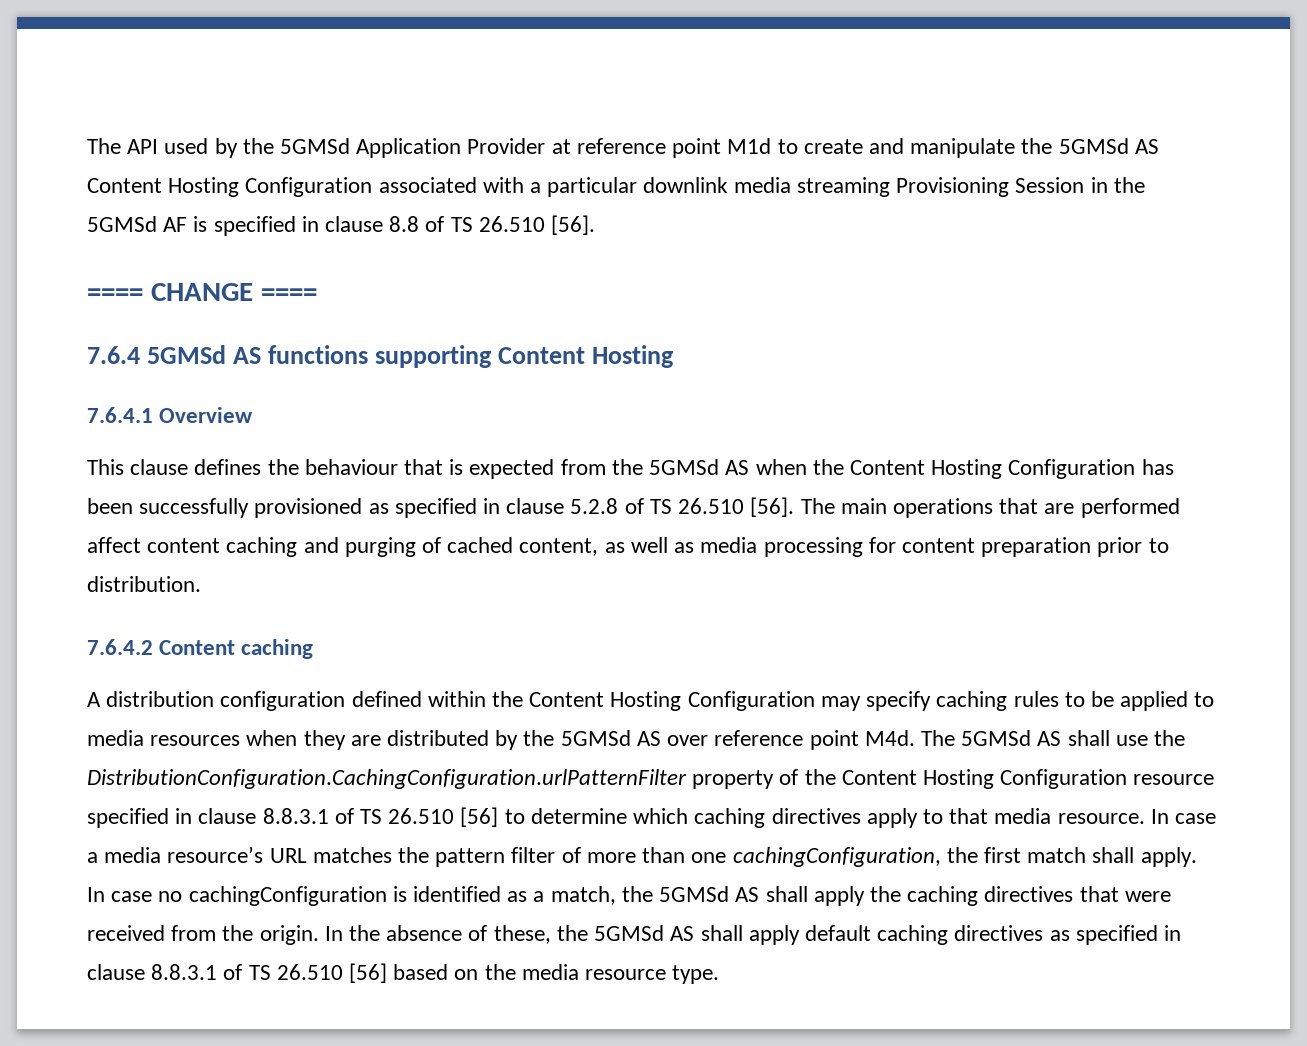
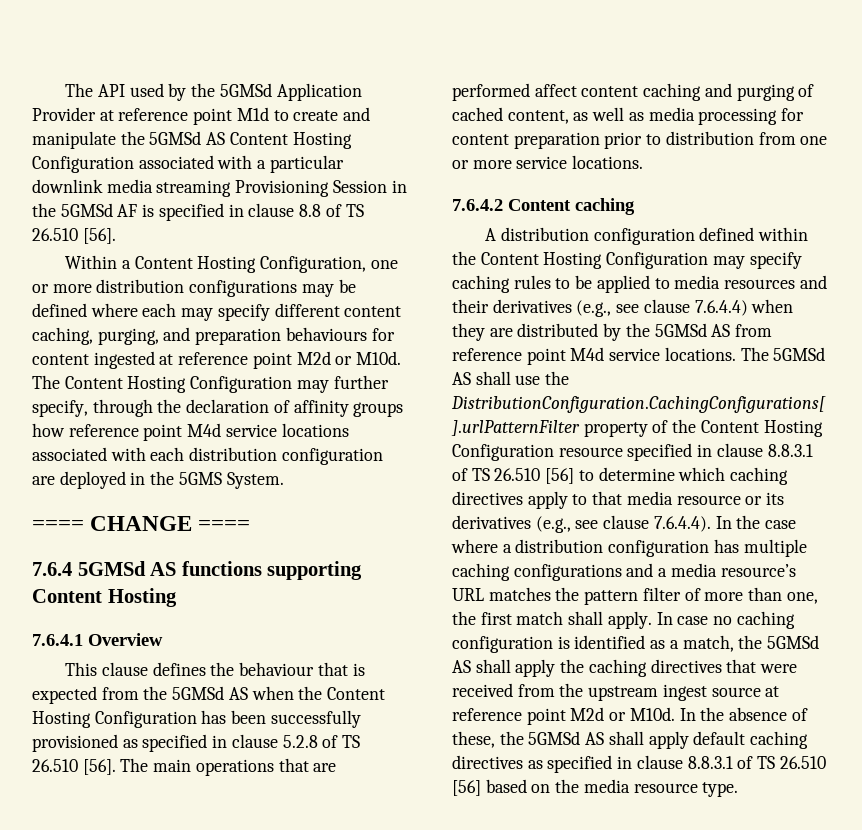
+ Within a Content Hosting Configuration, one or more distribution configurations may be defined where each may specify different content caching, purging, and preparation behaviours for content ingested at reference point M2d or M10d. The Content Hosting Configuration may further specify, through the declaration of affinity groups how reference point M4d service locations associated with each distribution configuration are deployed in the 5GMS System.
- The main operations that are performed affect content caching and purging of cached content, as well as media processing for content preparation prior to distribution.
+ The main operations that are performed affect content caching and purging of cached content, as well as media processing for content preparation prior to distribution from one or more service locations.
- A distribution configuration defined within the Content Hosting Configuration may specify caching rules to be applied to media resources when they are distributed by the 5GMSd AS over reference point M4d. The 5GMSd AS shall use the DistributionConfiguration.CachingConfiguration.urlPatternFilter property of the Content Hosting Configuration resource specified in clause 8.8.3.1 of TS 26.510 [56] to determine which caching directives apply to that media resource. In case a media resource’s URL matches the pattern filter of more than one cachingConfiguration, the first match shall apply.
+ A distribution configuration defined within the Content Hosting Configuration may specify caching rules to be applied to media resources and their derivatives (e.g., see clause 7.6.4.4) when they are distributed by the 5GMSd AS from reference point M4d service locations. The 5GMSd AS shall use the DistributionConfiguration.CachingConfigurations[ ].urlPatternFilter property of the Content Hosting Configuration resource specified in clause 8.8.3.1 of TS 26.510 [56] to determine which caching directives apply to that media resource or its derivatives (e.g., see clause 7.6.4.4). In the case where a distribution configuration has multiple caching configurations and a media resource’s URL matches the pattern filter of more than one, the first match shall apply.
- In case no cachingConfiguration is identified as a match, the 5GMSd AS shall apply the caching directives that were received from the origin.
+ In case no caching configuration is identified as a match, the 5GMSd AS shall apply the caching directives that were received from the upstream ingest source at reference point M2d or M10d.

